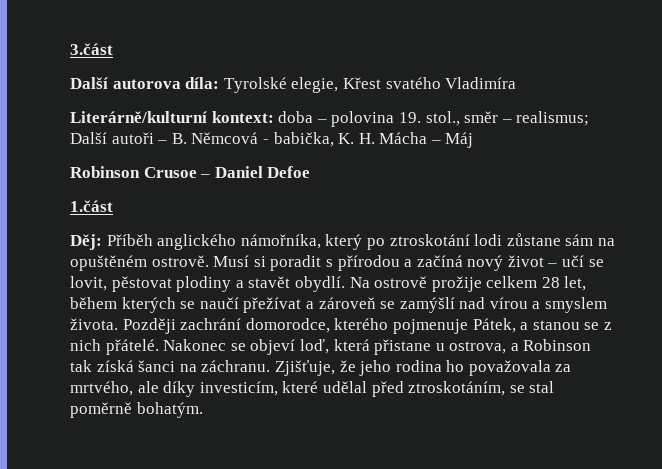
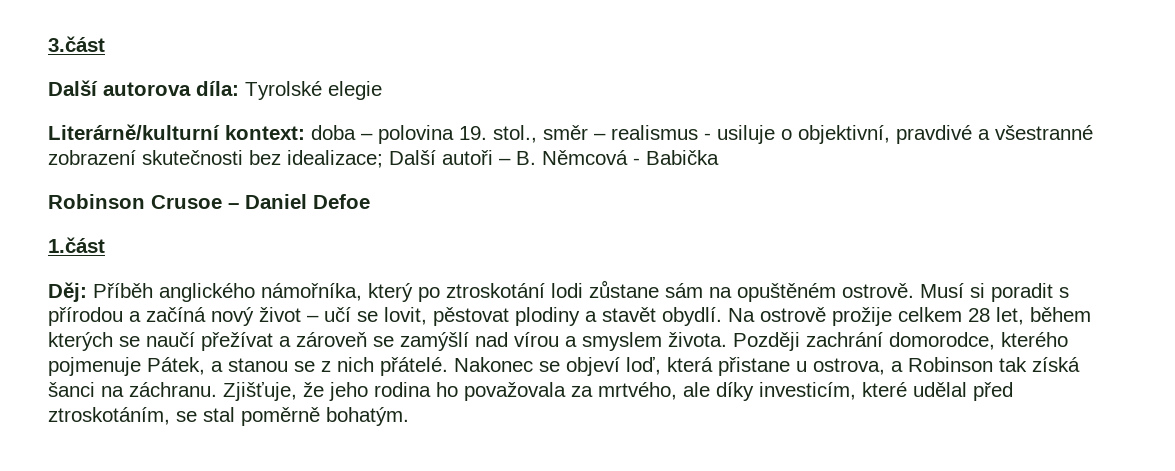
- Další autorova díla: Tyrolské elegie, Křest svatého Vladimíra
+ Další autorova díla: Tyrolské elegie
- Literárně/kulturní kontext: doba – polovina 19. stol., směr – realismus; Další autoři – B. Němcová - babička, K. H. Mácha – Máj
+ Literárně/kulturní kontext: doba – polovina 19. stol., směr – realismus - usiluje o objektivní, pravdivé a všestranné zobrazení skutečnosti bez idealizace; Další autoři – B. Němcová - Babička

